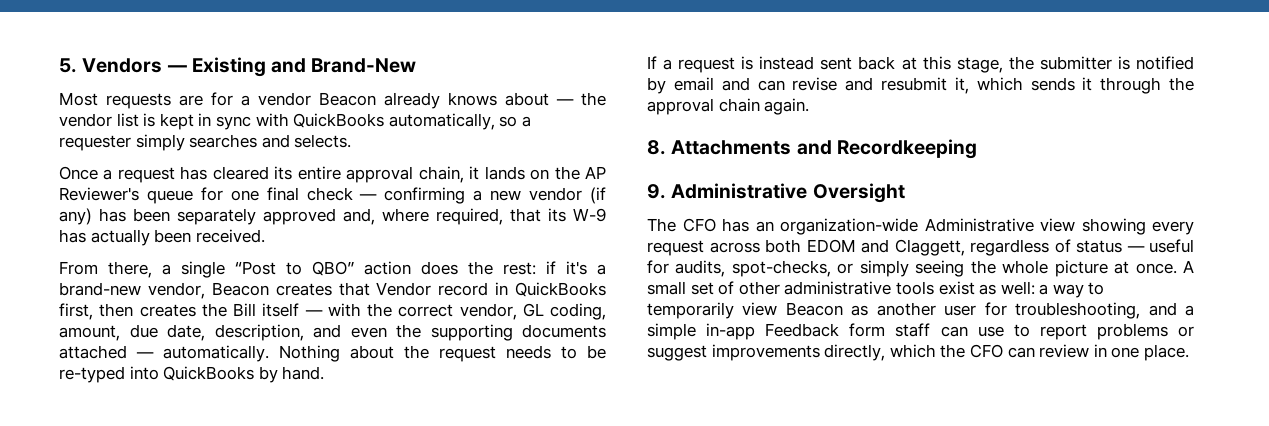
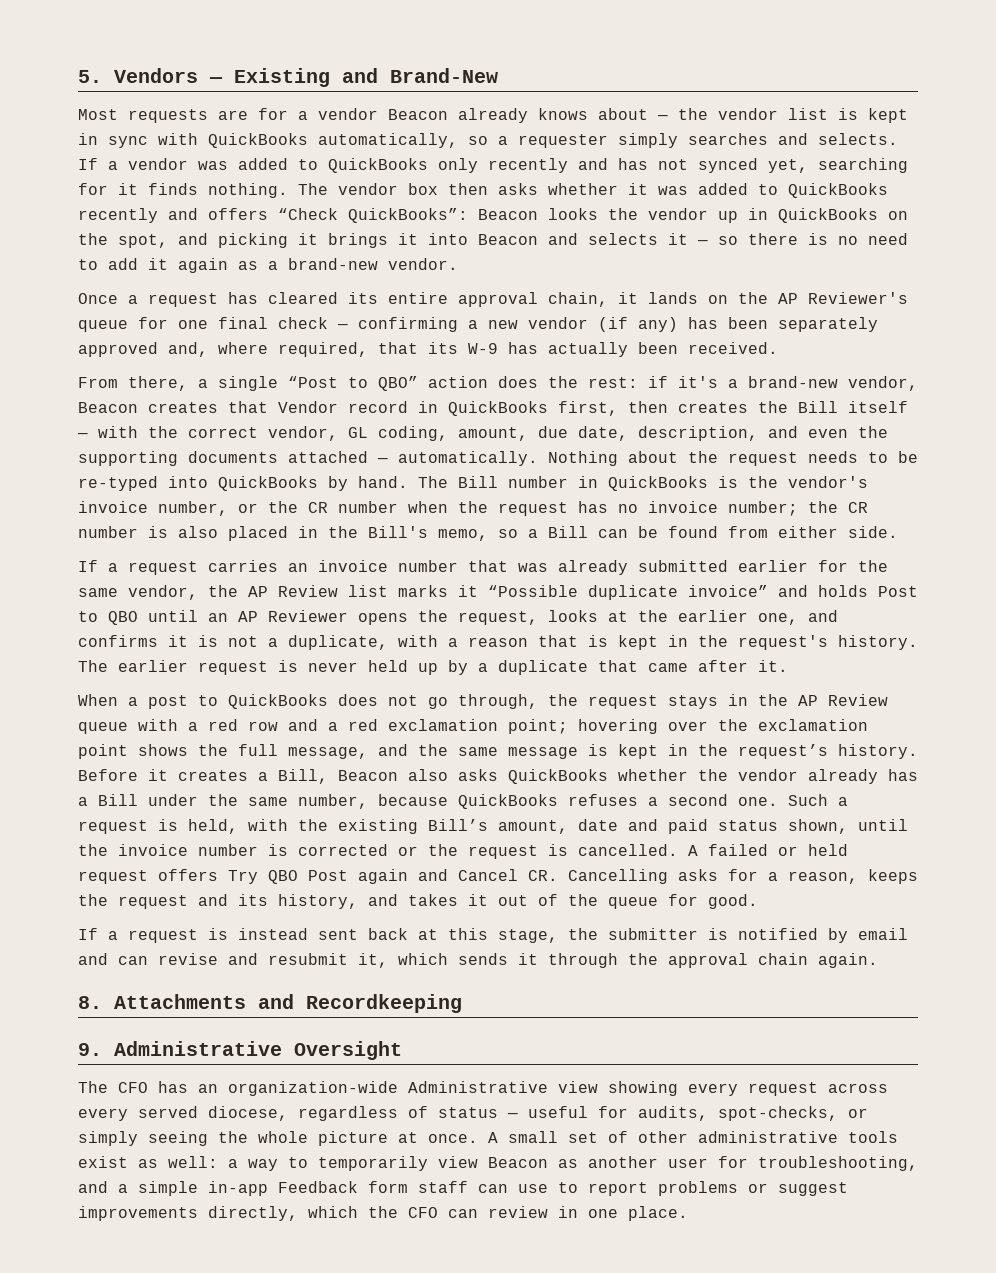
+ If a vendor was added to QuickBooks only recently and has not synced yet, searching for it finds nothing. The vendor box then asks whether it was added to QuickBooks recently and offers “Check QuickBooks”: Beacon looks the vendor up in QuickBooks on the spot, and picking it brings it into Beacon and selects it — so there is no need to add it again as a brand-new vendor.
+ The Bill number in QuickBooks is the vendor's invoice number, or the CR number when the request has no invoice number; the CR number is also placed in the Bill's memo, so a Bill can be found from either side.
+ If a request carries an invoice number that was already submitted earlier for the same vendor, the AP Review list marks it “Possible duplicate invoice” and holds Post to QBO until an AP Reviewer opens the request, looks at the earlier one, and confirms it is not a duplicate, with a reason that is kept in the request's history. The earlier request is never held up by a duplicate that came after it.
+ When a post to QuickBooks does not go through, the request stays in the AP Review queue with a red row and a red exclamation point; hovering over the exclamation point shows the full message, and the same message is kept in the request’s history. Before it creates a Bill, Beacon also asks QuickBooks whether the vendor already has a Bill under the same number, because QuickBooks refuses a second one. Such a request is held, with the existing Bill’s amount, date and paid status shown, until the invoice number is corrected or the request is cancelled. A failed or held request offers Try QBO Post again and Cancel CR. Cancelling asks for a reason, keeps the request and its history, and takes it out of the queue for good.
- The CFO has an organization-wide Administrative view showing every request across both EDOM and Claggett, regardless of status — useful for audits, spot-checks, or simply seeing the whole picture at once.
+ The CFO has an organization-wide Administrative view showing every request across every served diocese, regardless of status — useful for audits, spot-checks, or simply seeing the whole picture at once.

